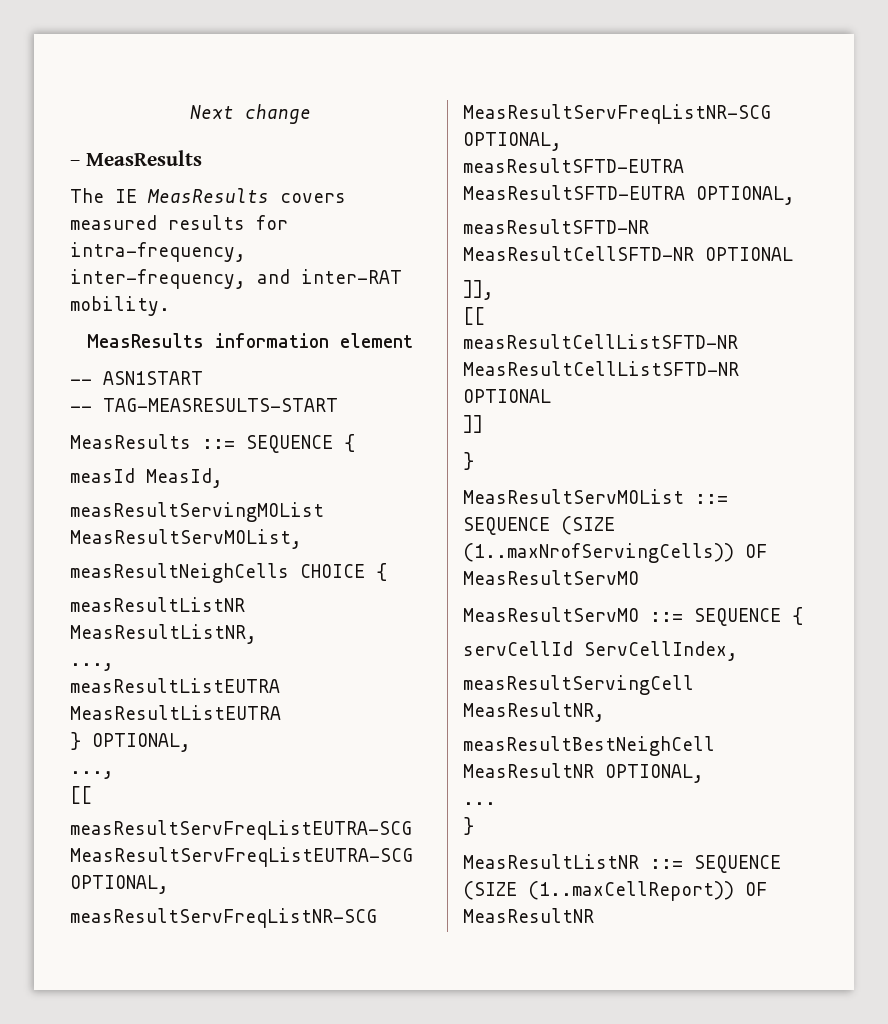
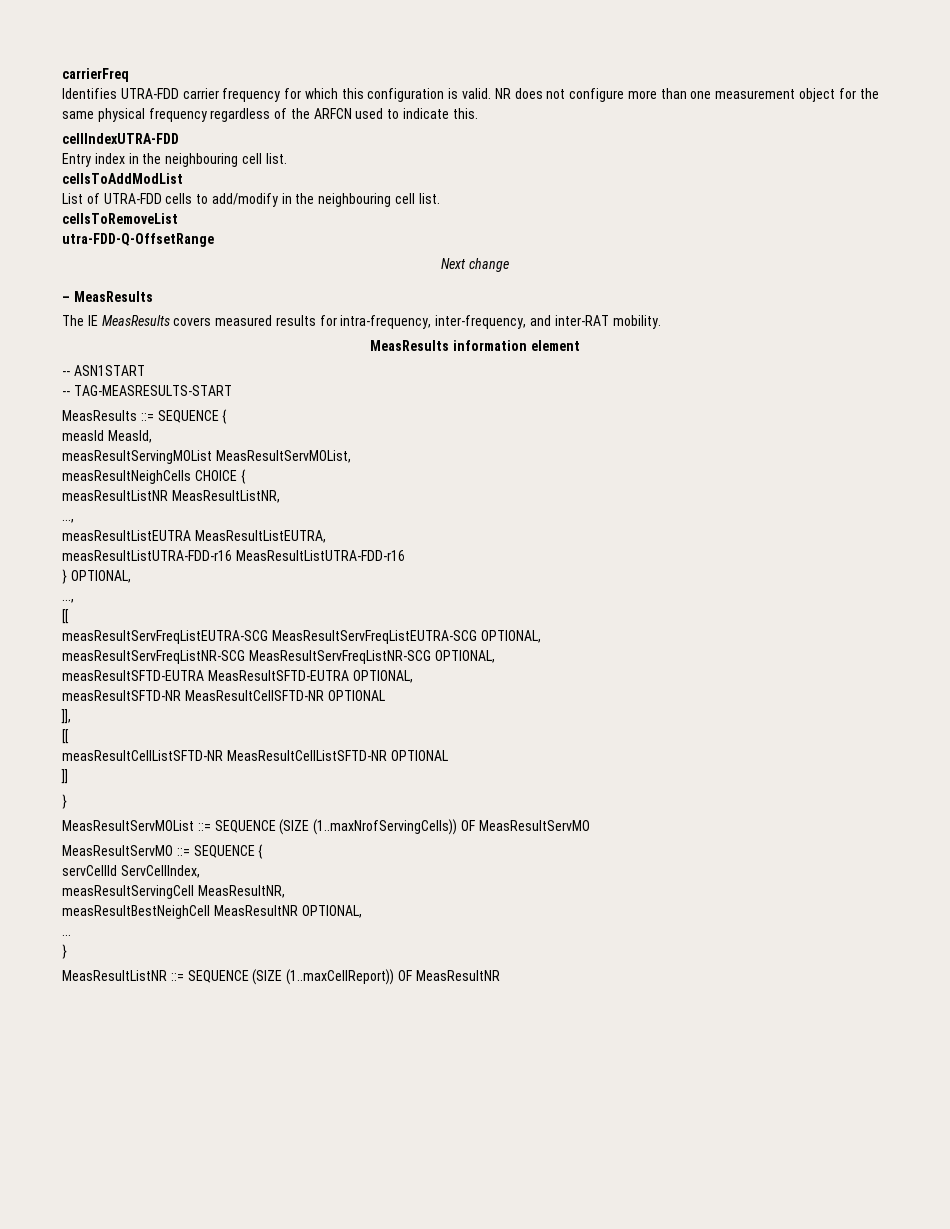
+ carrierFreq
+ Identifies UTRA-FDD carrier frequency for which this configuration is valid. NR does not configure more than one measurement object for the same physical frequency regardless of the ARFCN used to indicate this.
+ cellIndexUTRA-FDD
+ Entry index in the neighbouring cell list.
+ cellsToAddModList
+ List of UTRA-FDD cells to add/modify in the neighbouring cell list.
+ cellsToRemoveList
+ utra-FDD-Q-OffsetRange
- measResultListEUTRA MeasResultListEUTRA
+ measResultListEUTRA MeasResultListEUTRA,
+ measResultListUTRA-FDD-r16 MeasResultListUTRA-FDD-r16

